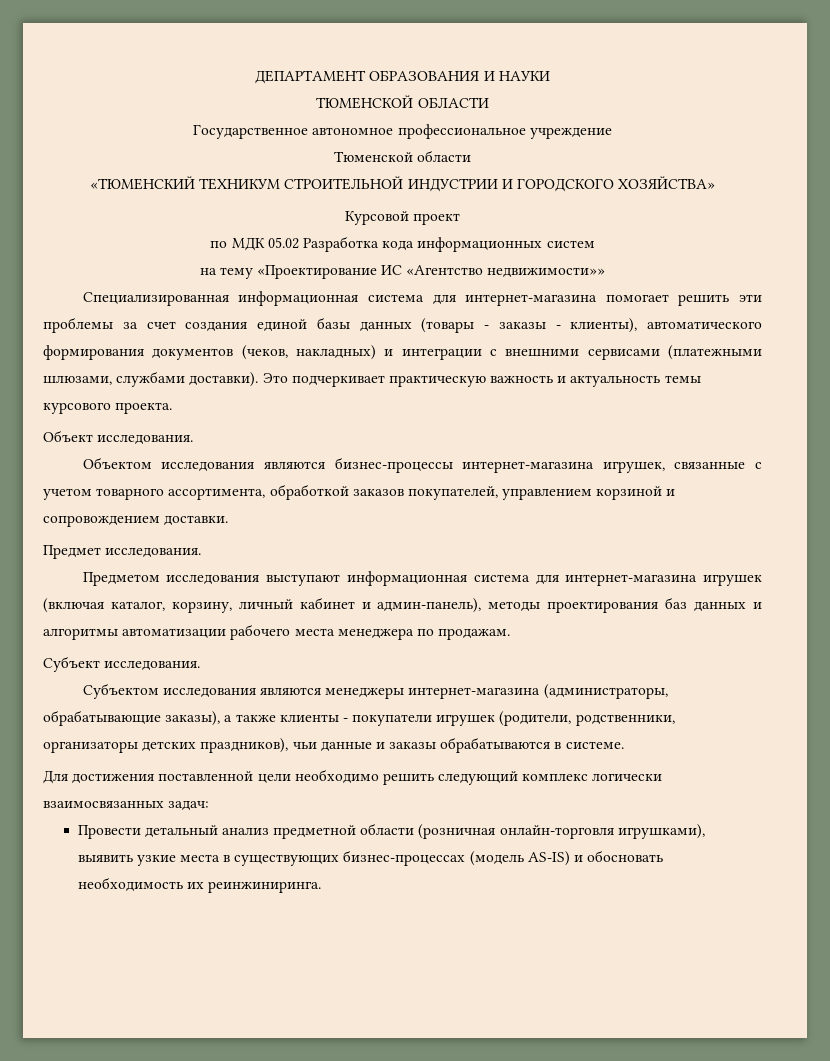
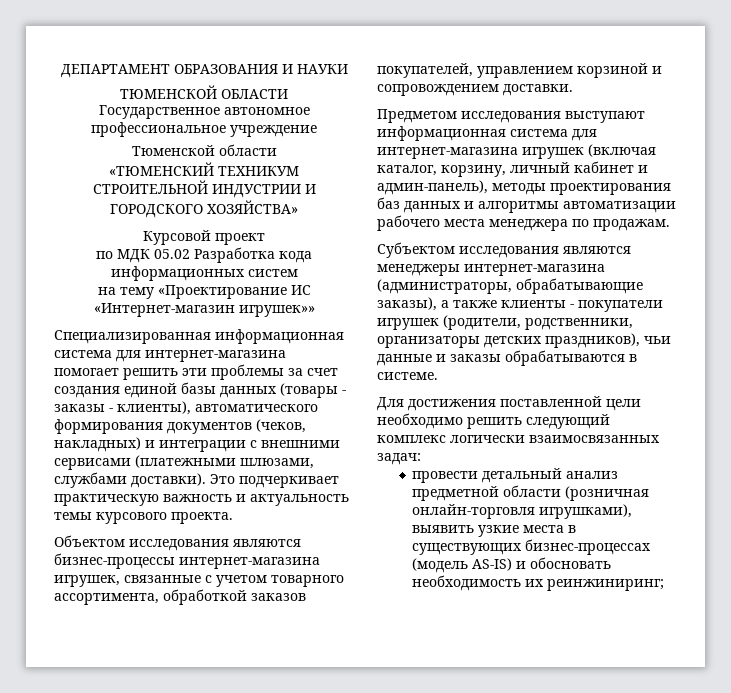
- на тему «Проектирование ИС «Агентство недвижимости»»
+ на тему «Проектирование ИС «Интернет-магазин игрушек»»
- Объект исследования.
- Предмет исследования.
- Субъект исследования.
- Провести детальный анализ предметной области (розничная онлайн-торговля игрушками), выявить узкие места в существующих бизнес-процессах (модель AS-IS) и обосновать необходимость их реинжиниринга.
+ провести детальный анализ предметной области (розничная онлайн-торговля игрушками), выявить узкие места в существующих бизнес-процессах (модель AS-IS) и обосновать необходимость их реинжиниринг;

